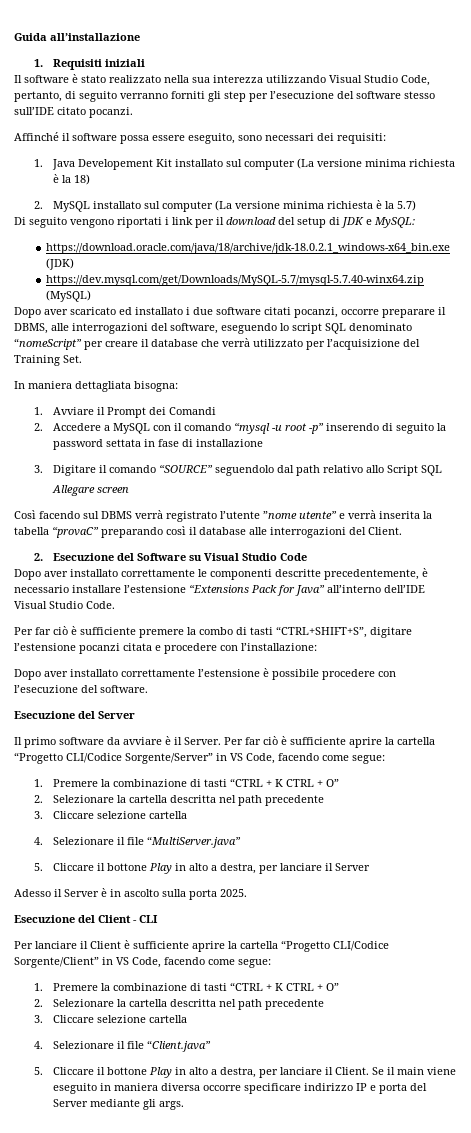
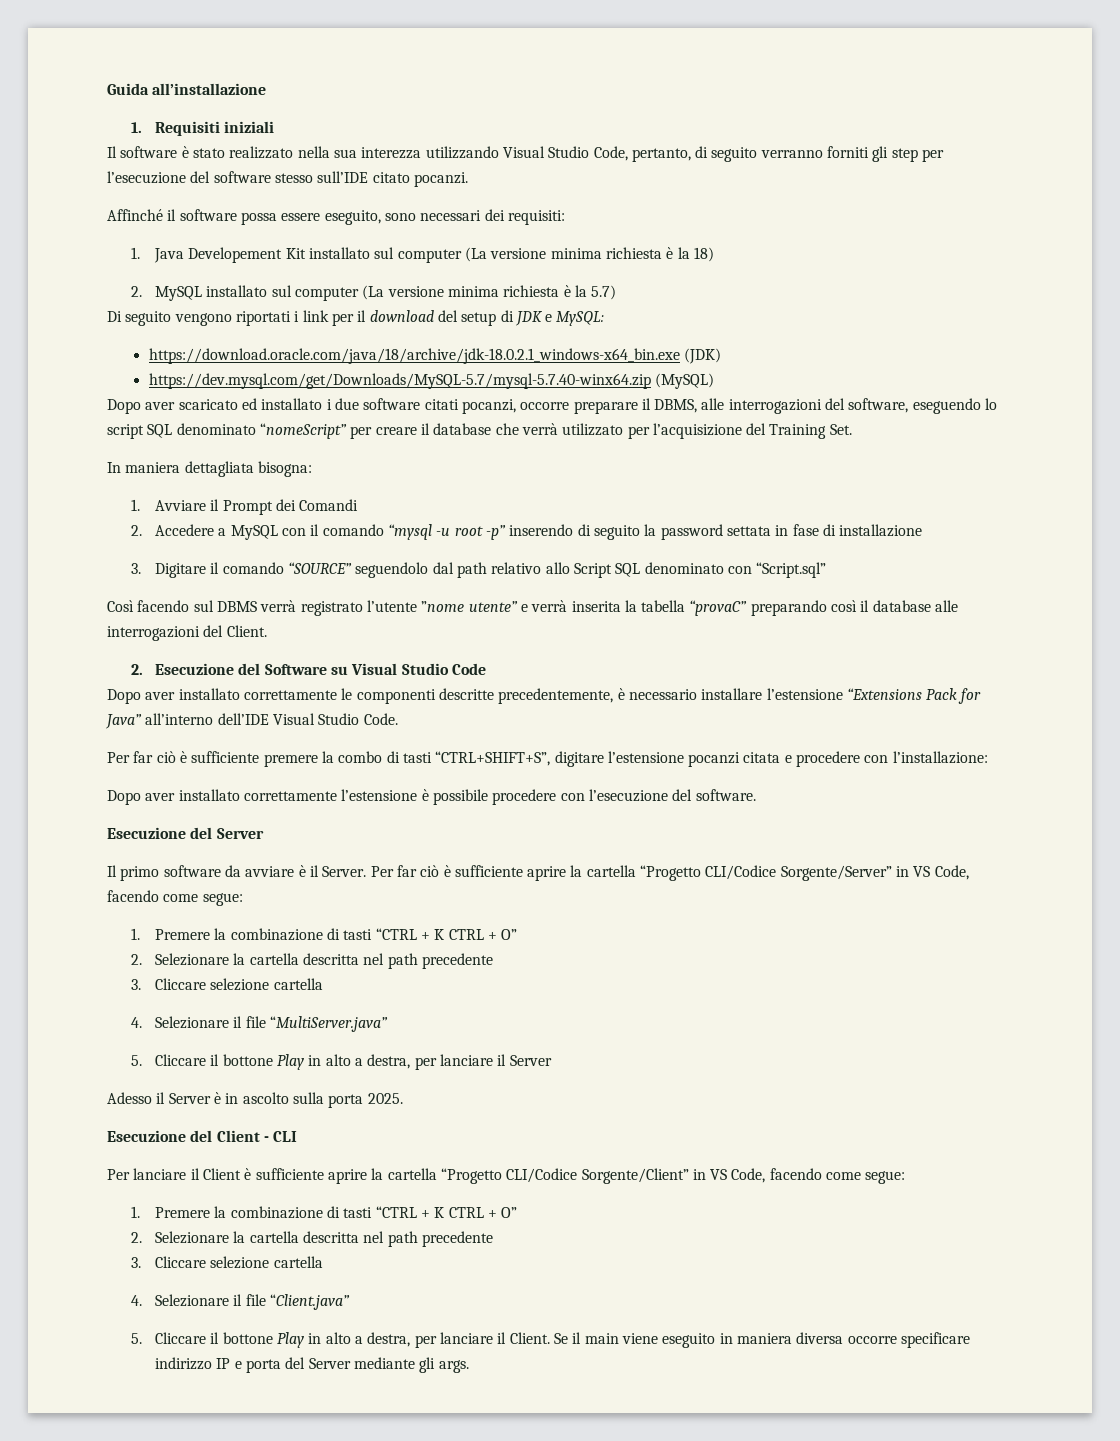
- 3. Digitare il comando “SOURCE” seguendolo dal path relativo allo Script SQL
- Allegare screen
+ 3. Digitare il comando “SOURCE” seguendolo dal path relativo allo Script SQL denominato con “Script.sql”

